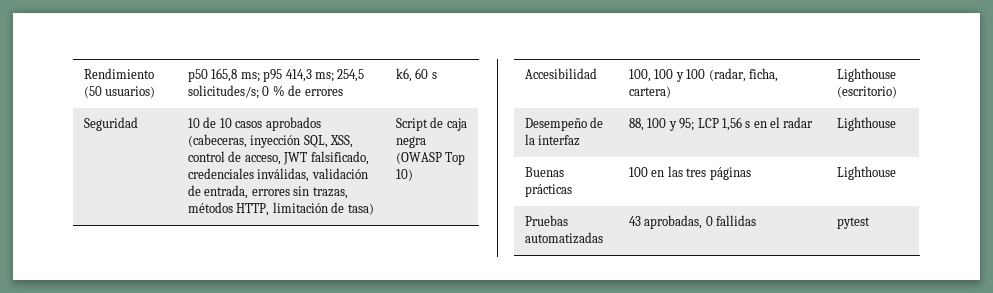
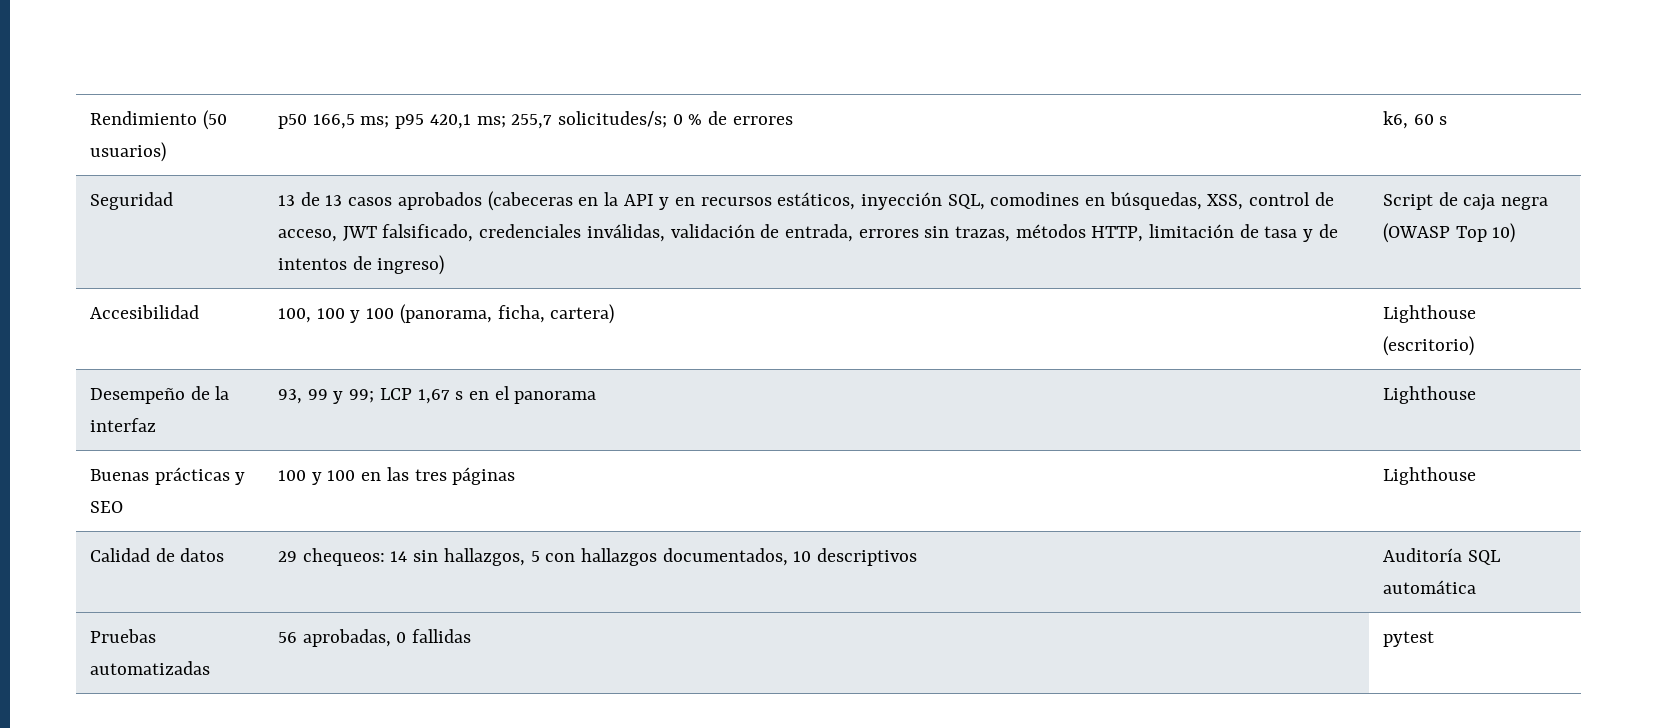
- Rendimiento (50 usuarios) | p50 165,8 ms; p95 414,3 ms; 254,5 solicitudes/s; 0 % de errores | k6, 60 s
+ Rendimiento (50 usuarios) | p50 166,5 ms; p95 420,1 ms; 255,7 solicitudes/s; 0 % de errores | k6, 60 s
- 10 de 10 casos aprobados (cabeceras, inyección SQL, XSS, control de acceso, JWT falsificado, credenciales inválidas, validación de entrada, errores sin trazas, métodos HTTP, limitación de tasa)
+ 13 de 13 casos aprobados (cabeceras en la API y en recursos estáticos, inyección SQL, comodines en búsquedas, XSS, control de acceso, JWT falsificado, credenciales inválidas, validación de entrada, errores sin trazas, métodos HTTP, limitación de tasa y de intentos de ingreso)
- Accesibilidad | 100, 100 y 100 (radar, ficha, cartera) | Lighthouse (escritorio)
+ Accesibilidad | 100, 100 y 100 (panorama, ficha, cartera) | Lighthouse (escritorio)
- Desempeño de la interfaz | 88, 100 y 95; LCP 1,56 s en el radar | Lighthouse
+ Desempeño de la interfaz | 93, 99 y 99; LCP 1,67 s en el panorama | Lighthouse
- Buenas prácticas | 100 en las tres páginas | Lighthouse
+ Buenas prácticas y SEO | 100 y 100 en las tres páginas | Lighthouse
+ Calidad de datos | 29 chequeos: 14 sin hallazgos, 5 con hallazgos documentados, 10 descriptivos | Auditoría SQL automática
- Pruebas automatizadas | 43 aprobadas, 0 fallidas | pytest
+ Pruebas automatizadas | 56 aprobadas, 0 fallidas | pytest

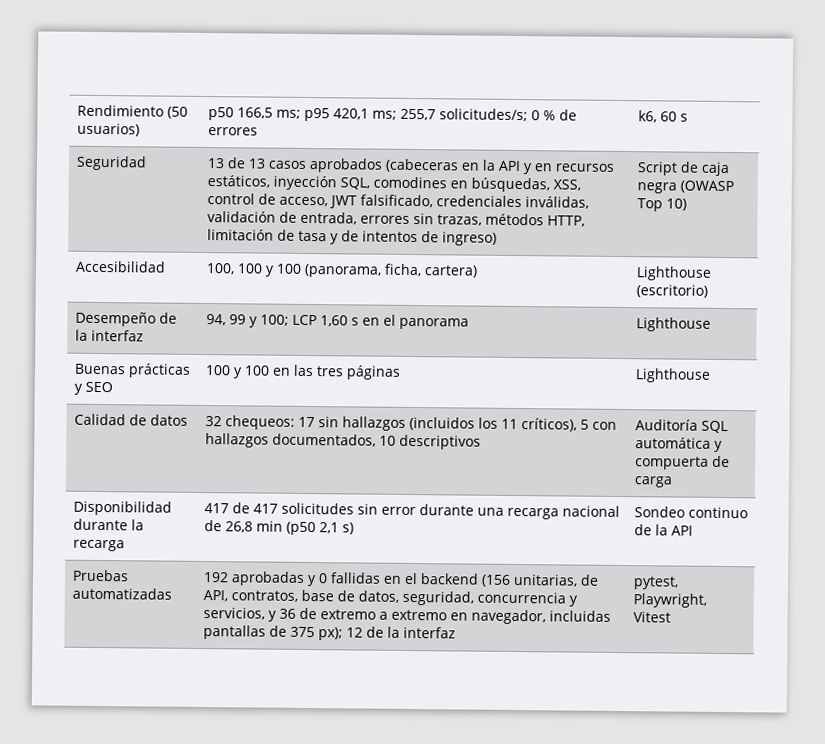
- Desempeño de la interfaz | 93, 99 y 99; LCP 1,67 s en el panorama | Lighthouse
+ Desempeño de la interfaz | 94, 99 y 100; LCP 1,60 s en el panorama | Lighthouse
- Calidad de datos | 29 chequeos: 14 sin hallazgos, 5 con hallazgos documentados, 10 descriptivos | Auditoría SQL automática
+ Calidad de datos | 32 chequeos: 17 sin hallazgos (incluidos los 11 críticos), 5 con hallazgos documentados, 10 descriptivos | Auditoría SQL automática y compuerta de carga
+ Disponibilidad durante la recarga | 417 de 417 solicitudes sin error durante una recarga nacional de 26,8 min (p50 2,1 s) | Sondeo continuo de la API
- 56 aprobadas, 0 fallidas | pytest
+ 192 aprobadas y 0 fallidas en el backend (156 unitarias, de API, contratos, base de datos, seguridad, concurrencia y servicios, y 36 de extremo a extremo en navegador, incluidas pantallas de 375 px); 12 de la interfaz | pytest, Playwright, Vitest

